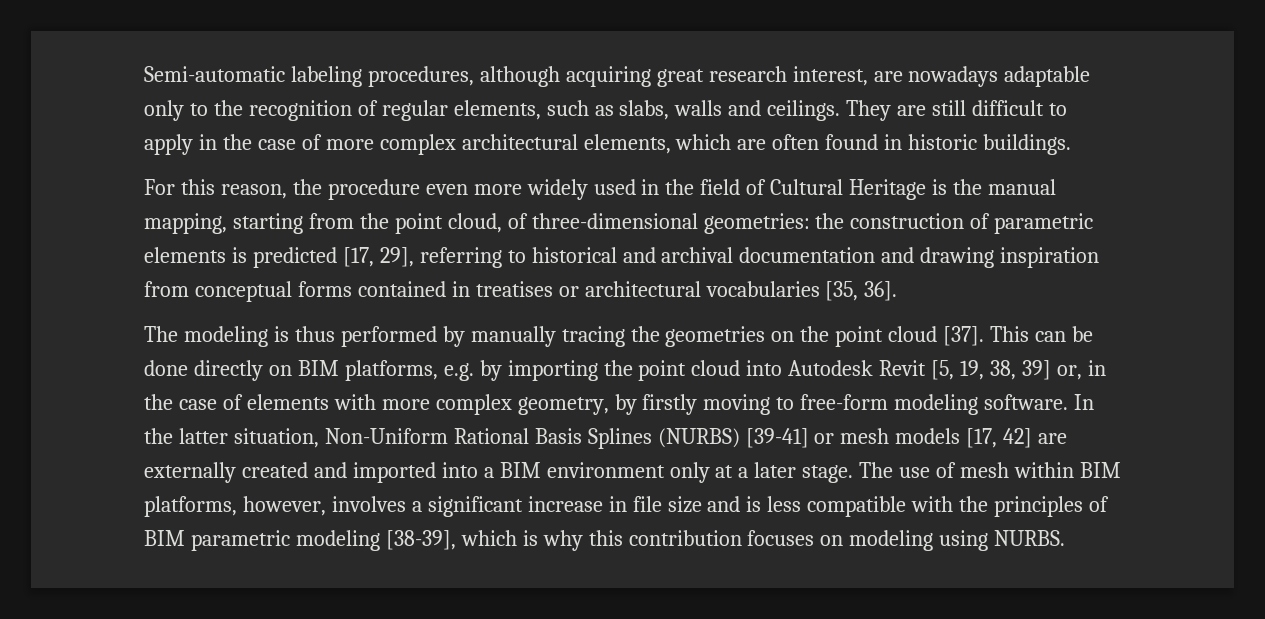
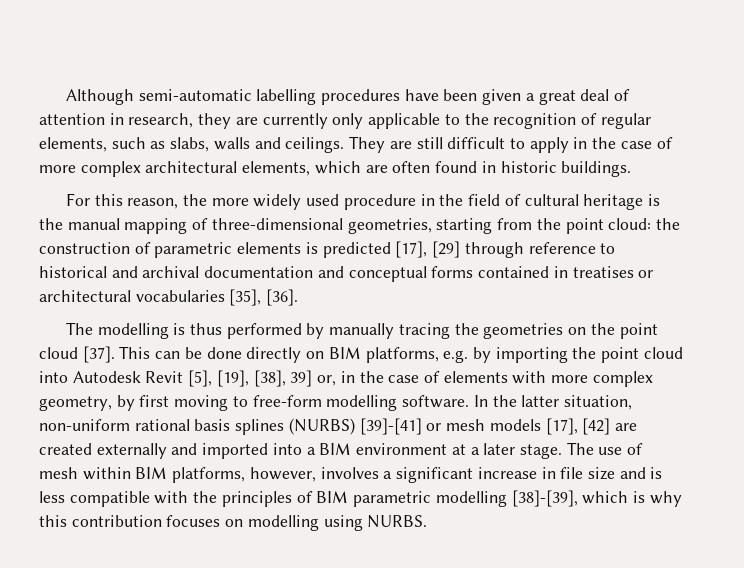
- Semi-automatic labeling procedures, although acquiring great research interest, are nowadays adaptable only to the recognition of regular elements, such as slabs, walls and ceilings.
+ Although semi-automatic labelling procedures have been given a great deal of attention in research, they are currently only applicable to the recognition of regular elements, such as slabs, walls and ceilings.
- For this reason, the procedure even more widely used in the field of Cultural Heritage is the manual mapping, starting from the point cloud, of three-dimensional geometries: the construction of parametric elements is predicted [17, 29], referring to historical and archival documentation and drawing inspiration from conceptual forms contained in treatises or architectural vocabularies [35, 36].
- The modeling is thus performed by manually tracing the geometries on the point cloud [37].
+ For this reason, the more widely used procedure in the field of cultural heritage is the manual mapping of three-dimensional geometries, starting from the point cloud: the construction of parametric elements is predicted [17], [29] through reference to historical and archival documentation and conceptual forms contained in treatises or architectural vocabularies [35], [36].
+ The modelling is thus performed by manually tracing the geometries on the point cloud [37].
- This can be done directly on BIM platforms, e.g. by importing the point cloud into Autodesk Revit [5, 19, 38, 39] or, in the case of elements with more complex geometry, by firstly moving to free-form modeling software.
+ This can be done directly on BIM platforms, e.g. by importing the point cloud into Autodesk Revit [5], [19], [38], 39] or, in the case of elements with more complex geometry, by first moving to free-form modelling software.
- In the latter situation, Non-Uniform Rational Basis Splines (NURBS) [39-41] or mesh models [17, 42] are externally created and imported into a BIM environment only at a later stage.
+ In the latter situation, non-uniform rational basis splines (NURBS) [39]-[41] or mesh models [17], [42] are created externally and imported into a BIM environment at a later stage.
- The use of mesh within BIM platforms, however, involves a significant increase in file size and is less compatible with the principles of BIM parametric modeling [38-39], which is why this contribution focuses on modeling using NURBS.
+ The use of mesh within BIM platforms, however, involves a significant increase in file size and is less compatible with the principles of BIM parametric modelling [38]-[39], which is why this contribution focuses on modelling using NURBS.

